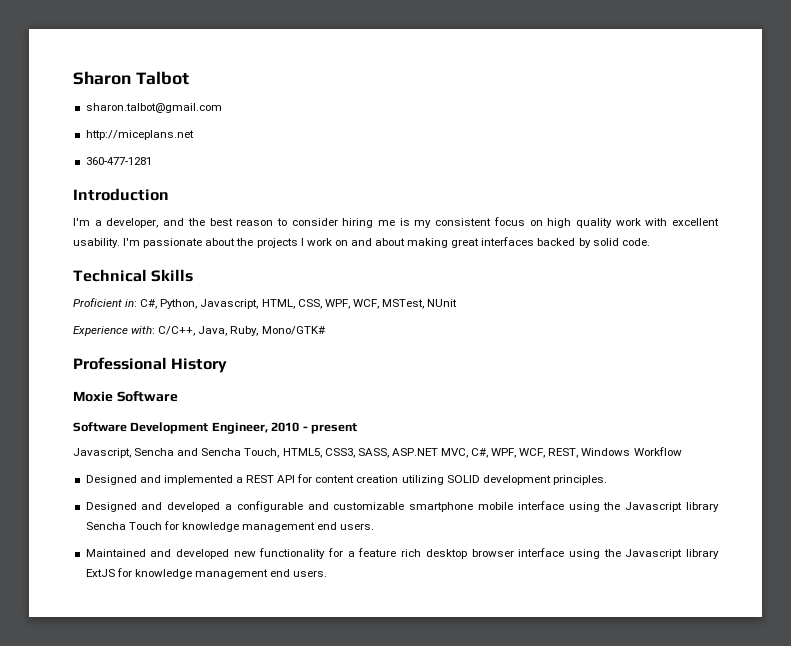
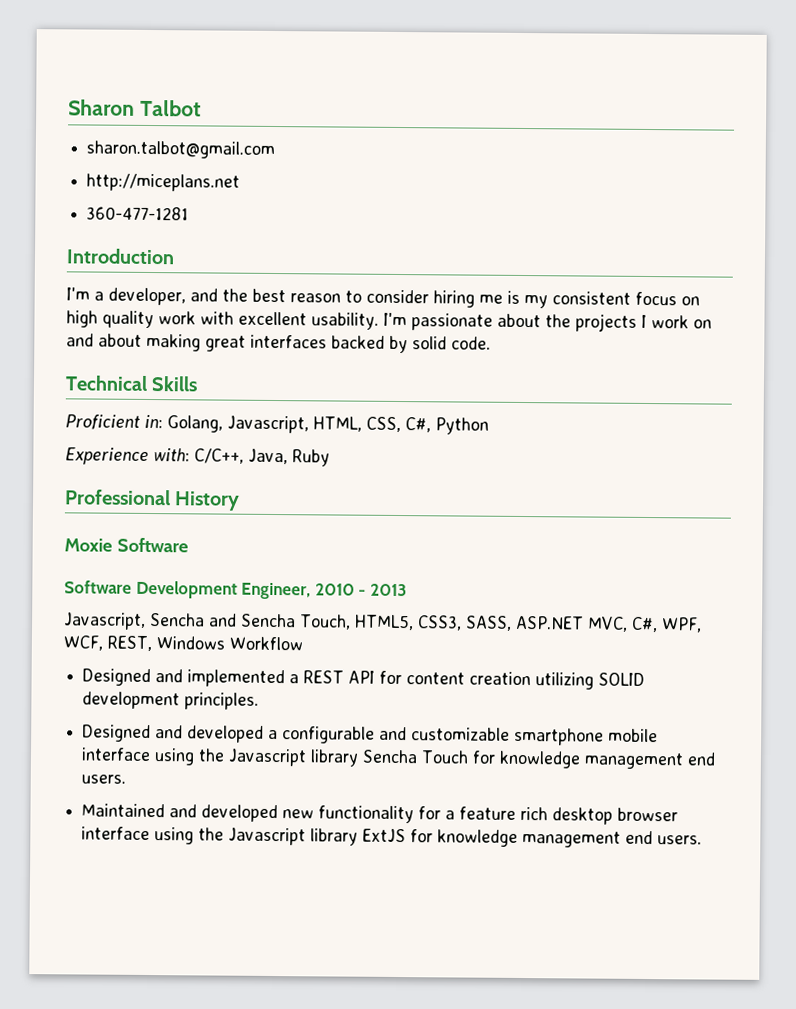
- Proficient in: C#, Python, Javascript, HTML, CSS, WPF, WCF, MSTest, NUnit
+ Proficient in: Golang, Javascript, HTML, CSS, C#, Python
- Experience with: C/C++, Java, Ruby, Mono/GTK#
+ Experience with: C/C++, Java, Ruby
- Software Development Engineer, 2010 - present
+ Software Development Engineer, 2010 - 2013

